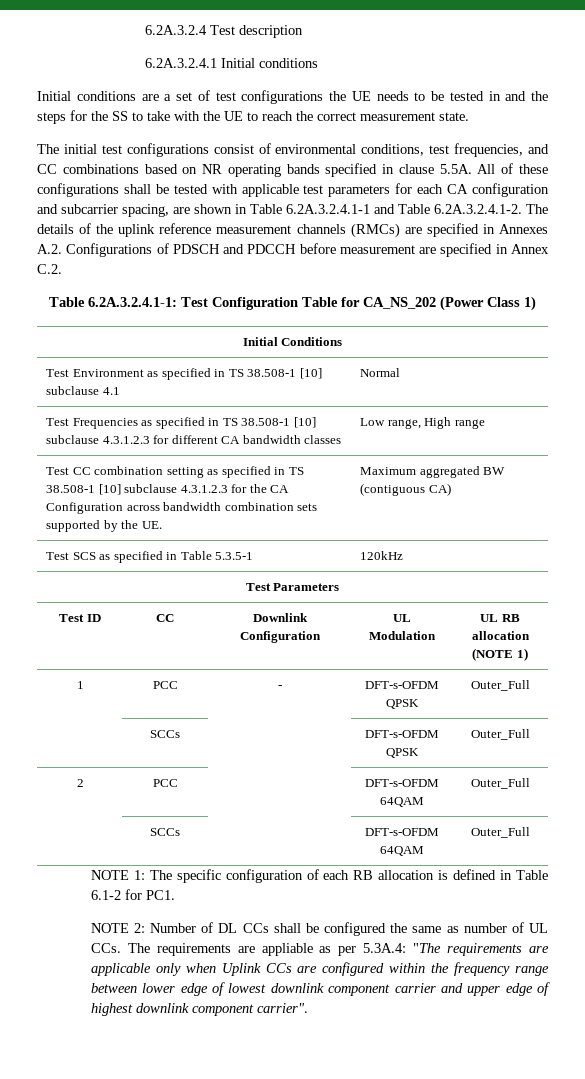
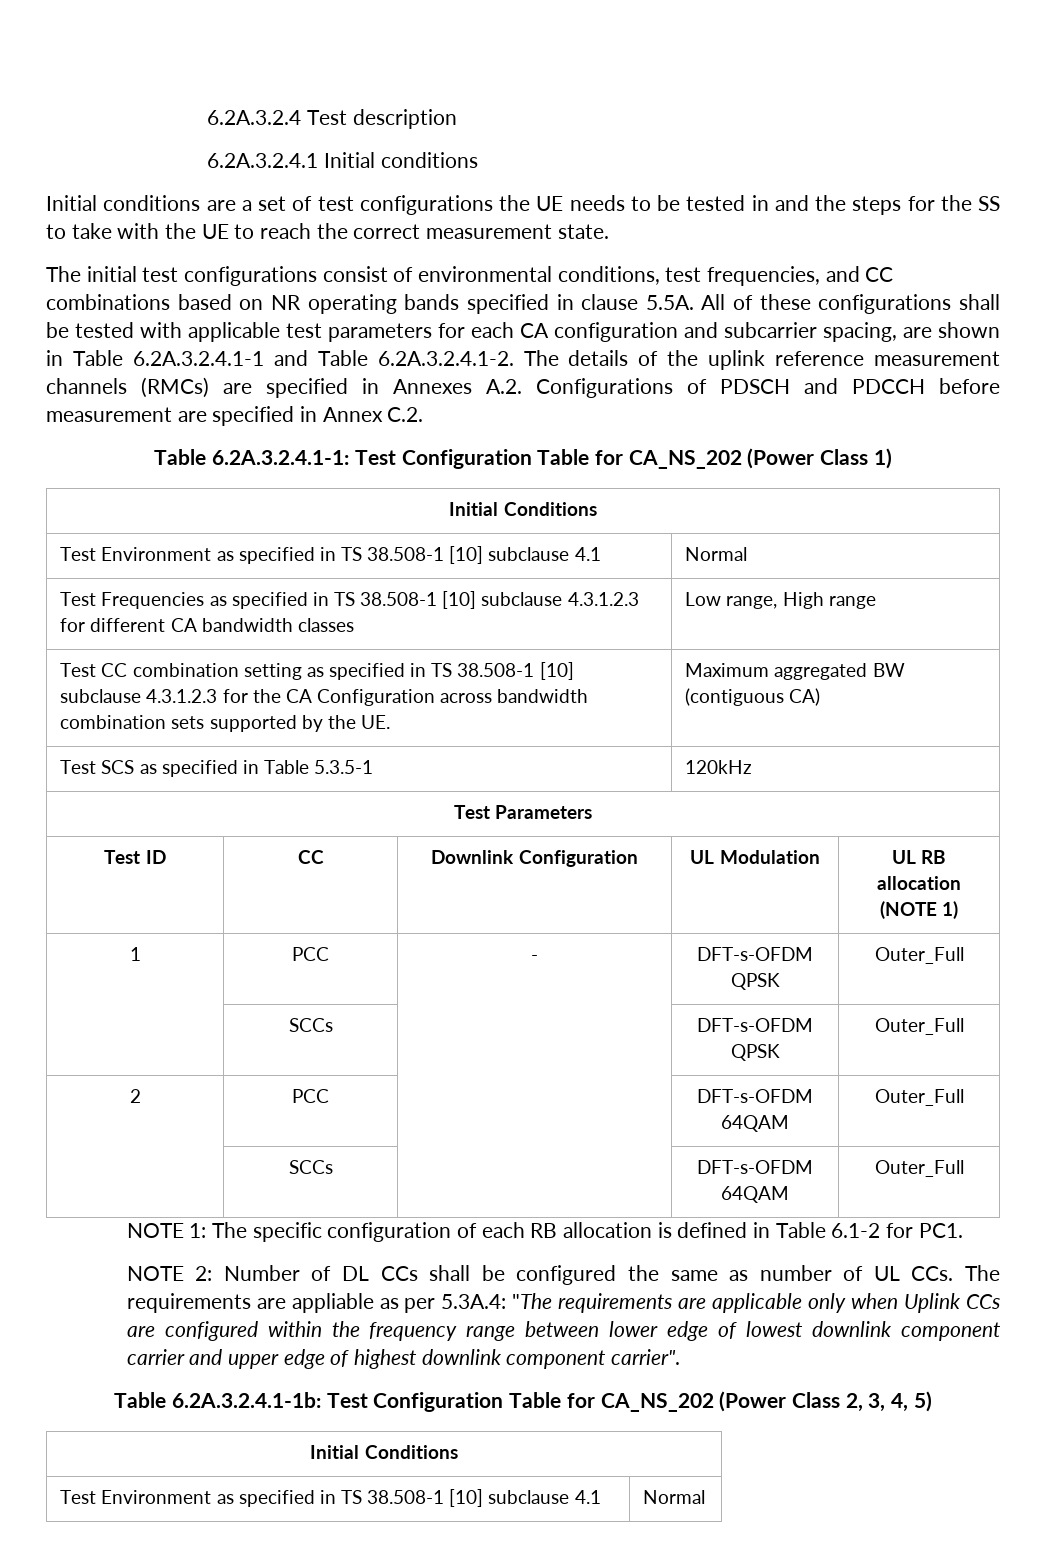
+ Table 6.2A.3.2.4.1-1b: Test Configuration Table for CA_NS_202 (Power Class 2, 3, 4, 5)
+ Initial Conditions
+ Test Environment as specified in TS 38.508-1 [10] subclause 4.1 | Normal

